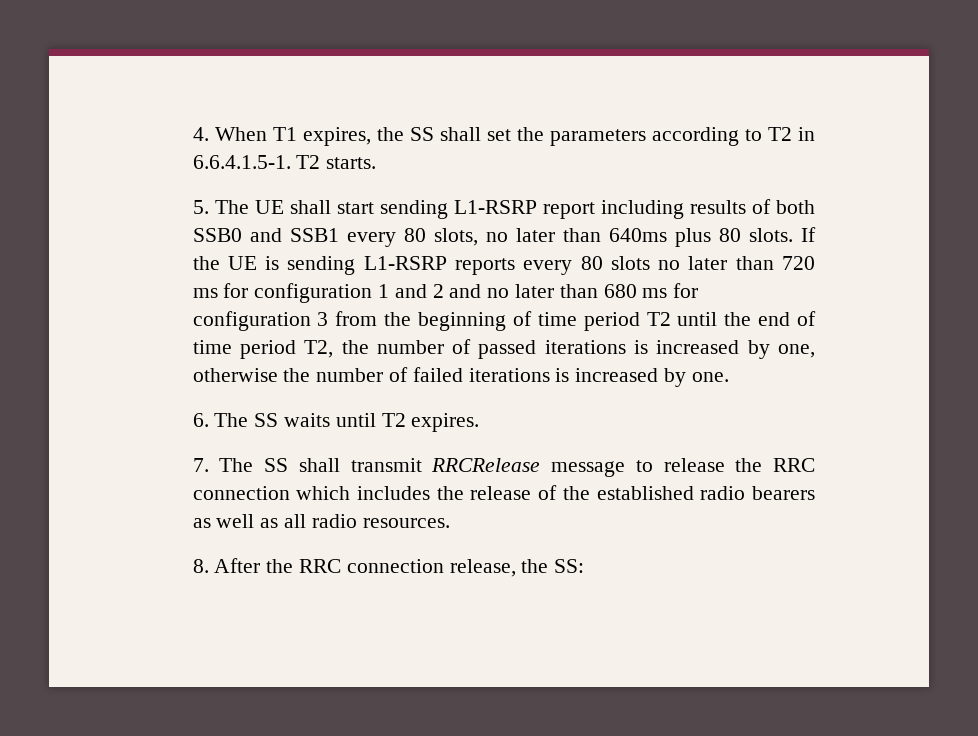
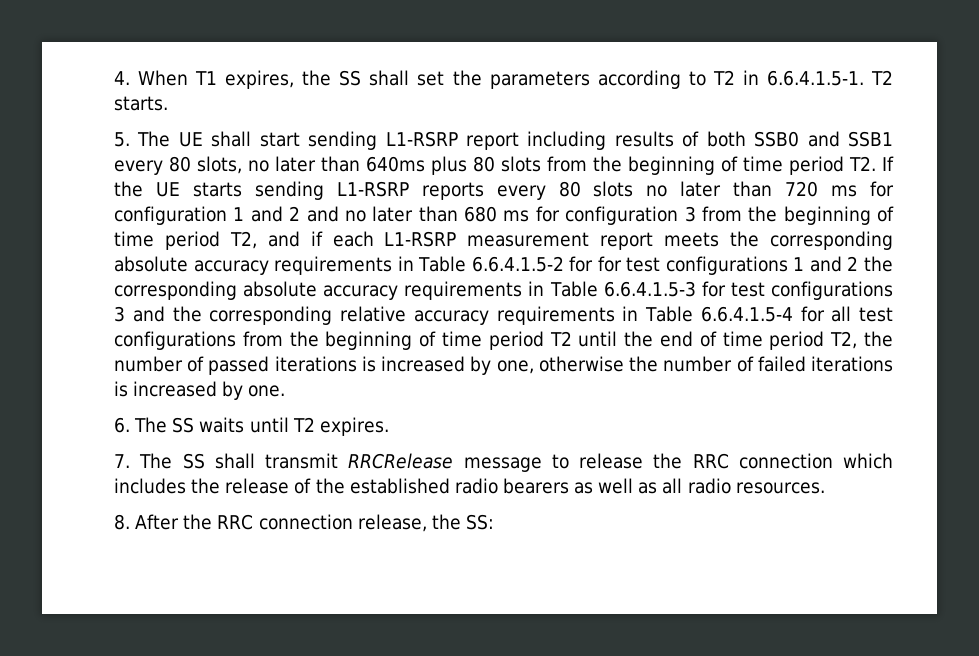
- 5. The UE shall start sending L1-RSRP report including results of both SSB0 and SSB1 every 80 slots, no later than 640ms plus 80 slots. If the UE is sending L1-RSRP reports every 80 slots no later than 720 ms for configuration 1 and 2 and no later than 680 ms for configuration 3 from the beginning of time period T2 until the end of time period T2, the number of passed iterations is increased by one, otherwise the number of failed iterations is increased by one.
+ 5. The UE shall start sending L1-RSRP report including results of both SSB0 and SSB1 every 80 slots, no later than 640ms plus 80 slots from the beginning of time period T2. If the UE starts sending L1-RSRP reports every 80 slots no later than 720 ms for configuration 1 and 2 and no later than 680 ms for configuration 3 from the beginning of time period T2, and if each L1-RSRP measurement report meets the corresponding absolute accuracy requirements in Table 6.6.4.1.5-2 for for test configurations 1 and 2 the corresponding absolute accuracy requirements in Table 6.6.4.1.5-3 for test configurations 3 and the corresponding relative accuracy requirements in Table 6.6.4.1.5-4 for all test configurations from the beginning of time period T2 until the end of time period T2, the number of passed iterations is increased by one, otherwise the number of failed iterations is increased by one.

